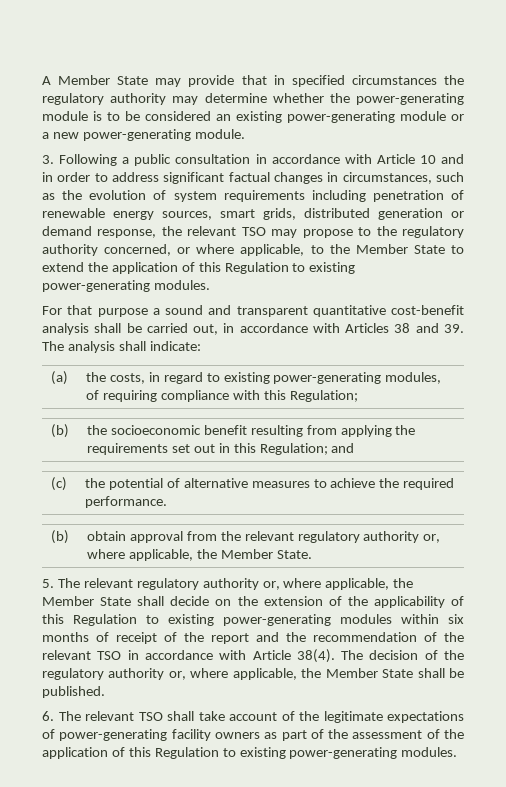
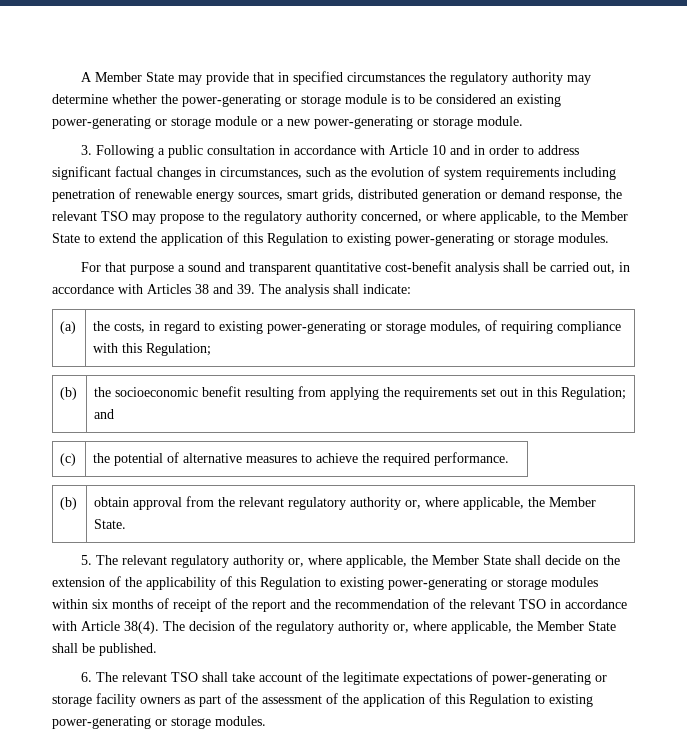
- A Member State may provide that in specified circumstances the regulatory authority may determine whether the power-generating module is to be considered an existing power-generating module or a new power-generating module.
+ A Member State may provide that in specified circumstances the regulatory authority may determine whether the power-generating or storage module is to be considered an existing power-generating or storage module or a new power-generating or storage module.
- 3. Following a public consultation in accordance with Article 10 and in order to address significant factual changes in circumstances, such as the evolution of system requirements including penetration of renewable energy sources, smart grids, distributed generation or demand response, the relevant TSO may propose to the regulatory authority concerned, or where applicable, to the Member State to extend the application of this Regulation to existing power-generating modules.
+ 3. Following a public consultation in accordance with Article 10 and in order to address significant factual changes in circumstances, such as the evolution of system requirements including penetration of renewable energy sources, smart grids, distributed generation or demand response, the relevant TSO may propose to the regulatory authority concerned, or where applicable, to the Member State to extend the application of this Regulation to existing power-generating or storage modules.
- (a) | the costs, in regard to existing power-generating modules, of requiring compliance with this Regulation;
+ (a) | the costs, in regard to existing power-generating or storage modules, of requiring compliance with this Regulation;
- 5. The relevant regulatory authority or, where applicable, the Member State shall decide on the extension of the applicability of this Regulation to existing power-generating modules within six months of receipt of the report and the recommendation of the relevant TSO in accordance with Article 38(4).
+ 5. The relevant regulatory authority or, where applicable, the Member State shall decide on the extension of the applicability of this Regulation to existing power-generating or storage modules within six months of receipt of the report and the recommendation of the relevant TSO in accordance with Article 38(4).
- 6. The relevant TSO shall take account of the legitimate expectations of power-generating facility owners as part of the assessment of the application of this Regulation to existing power-generating modules.
+ 6. The relevant TSO shall take account of the legitimate expectations of power-generating or storage facility owners as part of the assessment of the application of this Regulation to existing power-generating or storage modules.

